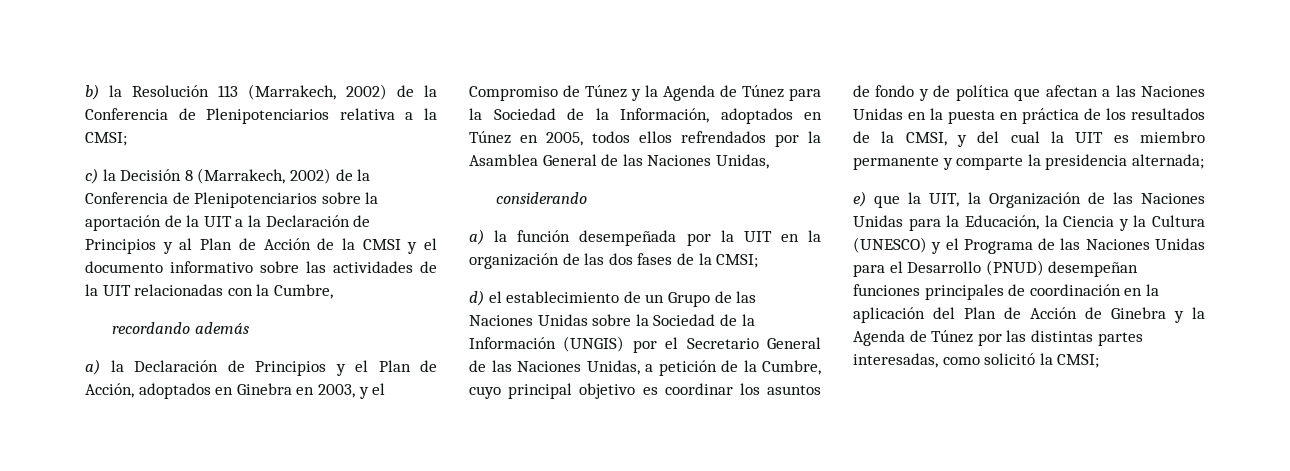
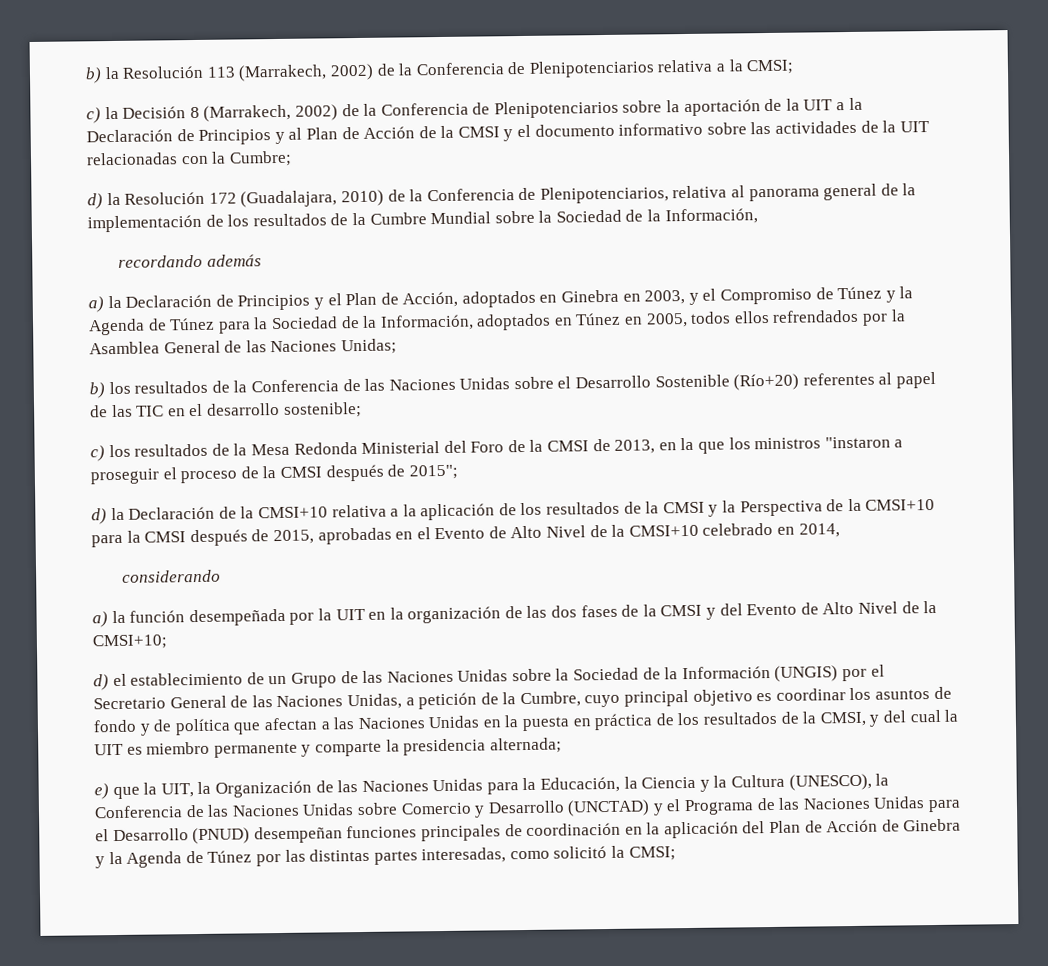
- c) la Decisión 8 (Marrakech, 2002) de la Conferencia de Plenipotenciarios sobre la aportación de la UIT a la Declaración de Principios y al Plan de Acción de la CMSI y el documento informativo sobre las actividades de la UIT relacionadas con la Cumbre,
+ c) la Decisión 8 (Marrakech, 2002) de la Conferencia de Plenipotenciarios sobre la aportación de la UIT a la Declaración de Principios y al Plan de Acción de la CMSI y el documento informativo sobre las actividades de la UIT relacionadas con la Cumbre;
+ d) la Resolución 172 (Guadalajara, 2010) de la Conferencia de Plenipotenciarios, relativa al panorama general de la implementación de los resultados de la Cumbre Mundial sobre la Sociedad de la Información,
- a) la Declaración de Principios y el Plan de Acción, adoptados en Ginebra en 2003, y el Compromiso de Túnez y la Agenda de Túnez para la Sociedad de la Información, adoptados en Túnez en 2005, todos ellos refrendados por la Asamblea General de las Naciones Unidas,
+ a) la Declaración de Principios y el Plan de Acción, adoptados en Ginebra en 2003, y el Compromiso de Túnez y la Agenda de Túnez para la Sociedad de la Información, adoptados en Túnez en 2005, todos ellos refrendados por la Asamblea General de las Naciones Unidas;
+ b) los resultados de la Conferencia de las Naciones Unidas sobre el Desarrollo Sostenible (Río+20) referentes al papel de las TIC en el desarrollo sostenible;
+ c) los resultados de la Mesa Redonda Ministerial del Foro de la CMSI de 2013, en la que los ministros "instaron a proseguir el proceso de la CMSI después de 2015";
+ d) la Declaración de la CMSI+10 relativa a la aplicación de los resultados de la CMSI y la Perspectiva de la CMSI+10 para la CMSI después de 2015, aprobadas en el Evento de Alto Nivel de la CMSI+10 celebrado en 2014,
- a) la función desempeñada por la UIT en la organización de las dos fases de la CMSI;
+ a) la función desempeñada por la UIT en la organización de las dos fases de la CMSI y del Evento de Alto Nivel de la CMSI+10;
- e) que la UIT, la Organización de las Naciones Unidas para la Educación, la Ciencia y la Cultura (UNESCO) y el Programa de las Naciones Unidas para el Desarrollo (PNUD) desempeñan funciones principales de coordinación en la aplicación del Plan de Acción de Ginebra y la Agenda de Túnez por las distintas partes interesadas, como solicitó la CMSI;
+ e) que la UIT, la Organización de las Naciones Unidas para la Educación, la Ciencia y la Cultura (UNESCO), la Conferencia de las Naciones Unidas sobre Comercio y Desarrollo (UNCTAD) y el Programa de las Naciones Unidas para el Desarrollo (PNUD) desempeñan funciones principales de coordinación en la aplicación del Plan de Acción de Ginebra y la Agenda de Túnez por las distintas partes interesadas, como solicitó la CMSI;

